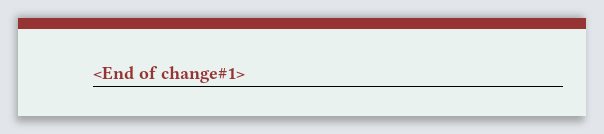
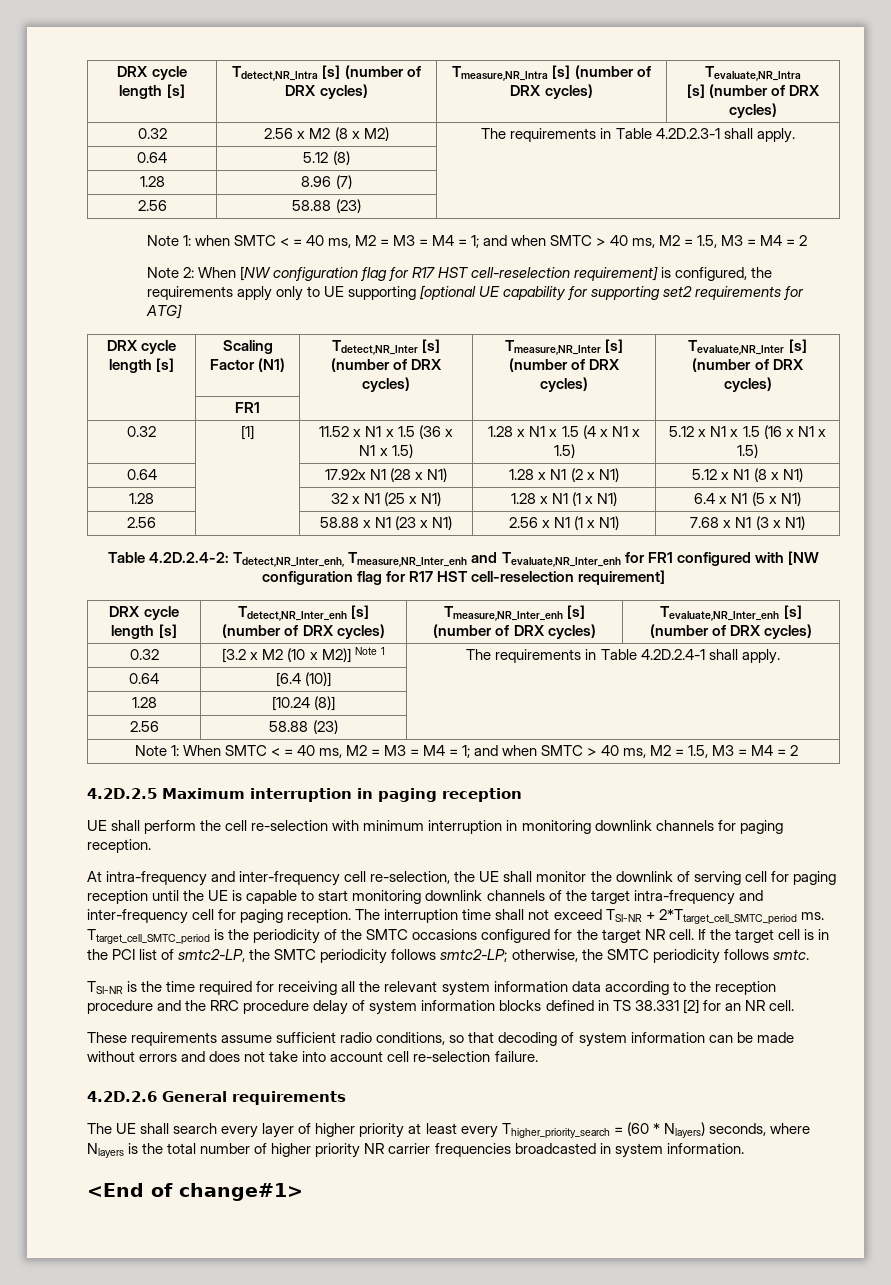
+ DRX cycle length [s] | Tdetect,NR_Intra [s] (number of DRX cycles) | Tmeasure,NR_Intra [s] (number of DRX cycles) | Tevaluate,NR_Intra
+ [s] (number of DRX cycles)
+ 0.32 | 2.56 x M2 (8 x M2) | The requirements in Table 4.2D.2.3-1 shall apply.
+ 0.64 | 5.12 (8) |
+ 1.28 | 8.96 (7) |
+ 2.56 | 58.88 (23) |
+ Note 1: when SMTC < = 40 ms, M2 = M3 = M4 = 1; and when SMTC > 40 ms, M2 = 1.5, M3 = M4 = 2
+ Note 2: When [NW configuration flag for R17 HST cell-reselection requirement] is configured, the requirements apply only to UE supporting [optional UE capability for supporting set2 requirements for ATG]
+ DRX cycle length [s] | Scaling Factor (N1) | Tdetect,NR_Inter [s] (number of DRX cycles) | Tmeasure,NR_Inter [s] (number of DRX cycles) | Tevaluate,NR_Inter [s] (number of DRX cycles)
+ | FR1 | | |
+ 0.32 | [1] | 11.52 x N1 x 1.5 (36 x N1 x 1.5) | 1.28 x N1 x 1.5 (4 x N1 x 1.5) | 5.12 x N1 x 1.5 (16 x N1 x 1.5)
+ 0.64 | | 17.92x N1 (28 x N1) | 1.28 x N1 (2 x N1) | 5.12 x N1 (8 x N1)
+ 1.28 | | 32 x N1 (25 x N1) | 1.28 x N1 (1 x N1) | 6.4 x N1 (5 x N1)
+ 2.56 | | 58.88 x N1 (23 x N1) | 2.56 x N1 (1 x N1) | 7.68 x N1 (3 x N1)
+ Table 4.2D.2.4-2: Tdetect,NR_Inter_enh, Tmeasure,NR_Inter_enh and Tevaluate,NR_Inter_enh for FR1 configured with [NW configuration flag for R17 HST cell-reselection requirement]
+ DRX cycle length [s] | Tdetect,NR_Inter_enh [s] (number of DRX cycles) | Tmeasure,NR_Inter_enh [s] (number of DRX cycles) | Tevaluate,NR_Inter_enh [s] (number of DRX cycles)
+ 0.32 | [3.2 x M2 (10 x M2)] Note 1 | The requirements in Table 4.2D.2.4-1 shall apply.
+ 0.64 | [6.4 (10)] |
+ 1.28 | [10.24 (8)] |
+ 2.56 | 58.88 (23) |
+ Note 1: When SMTC < = 40 ms, M2 = M3 = M4 = 1; and when SMTC > 40 ms, M2 = 1.5, M3 = M4 = 2
+ 4.2D.2.5 Maximum interruption in paging reception
+ UE shall perform the cell re-selection with minimum interruption in monitoring downlink channels for paging reception.
+ At intra-frequency and inter-frequency cell re-selection, the UE shall monitor the downlink of serving cell for paging reception until the UE is capable to start monitoring downlink channels of the target intra-frequency and inter-frequency cell for paging reception. The interruption time shall not exceed TSI-NR + 2*Ttarget_cell_SMTC_period ms. Ttarget_cell_SMTC_period is the periodicity of the SMTC occasions configured for the target NR cell. If the target cell is in the PCI list of smtc2-LP, the SMTC periodicity follows smtc2-LP; otherwise, the SMTC periodicity follows smtc.
+ TSI-NR is the time required for receiving all the relevant system information data according to the reception procedure and the RRC procedure delay of system information blocks defined in TS 38.331 [2] for an NR cell.
+ These requirements assume sufficient radio conditions, so that decoding of system information can be made without errors and does not take into account cell re-selection failure.
+ 4.2D.2.6 General requirements
+ The UE shall search every layer of higher priority at least every Thigher_priority_search = (60 * Nlayers) seconds, where Nlayers is the total number of higher priority NR carrier frequencies broadcasted in system information.

